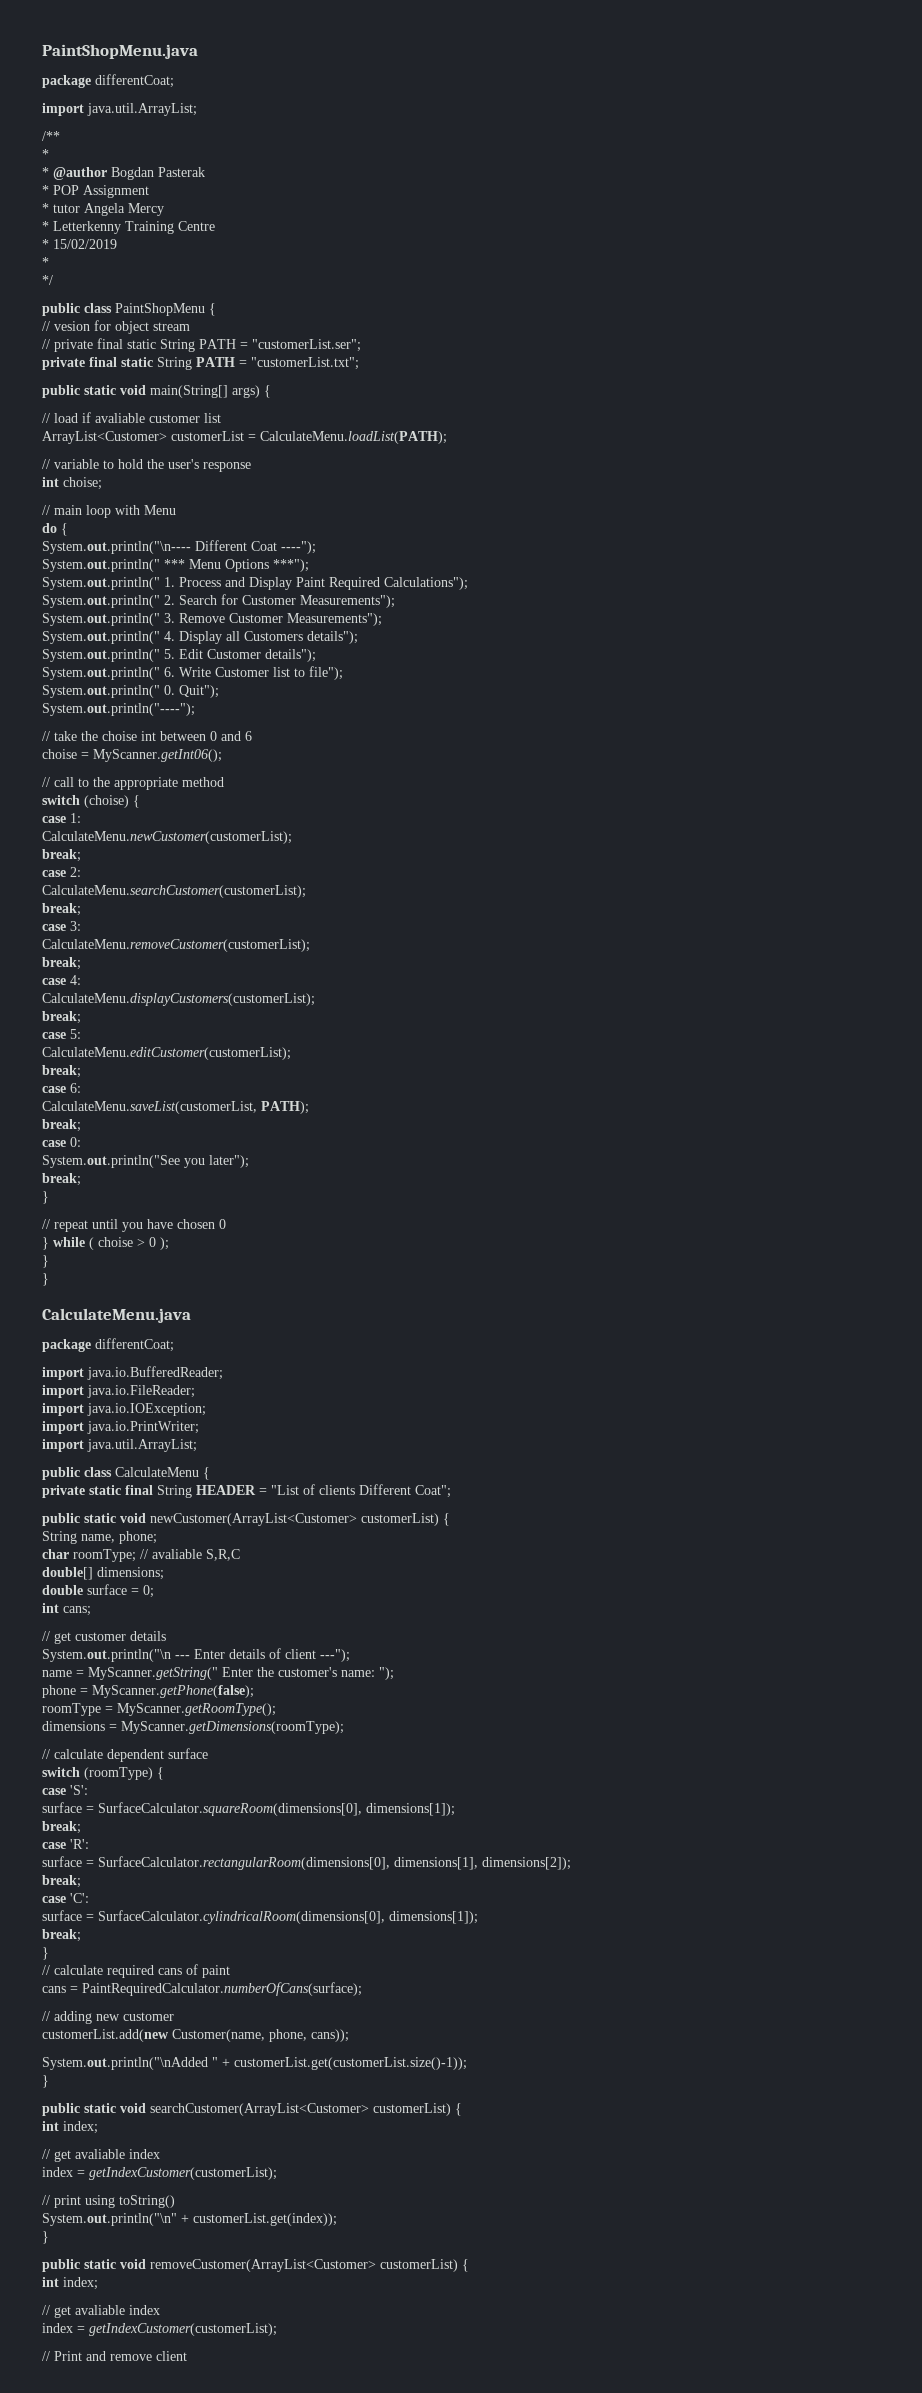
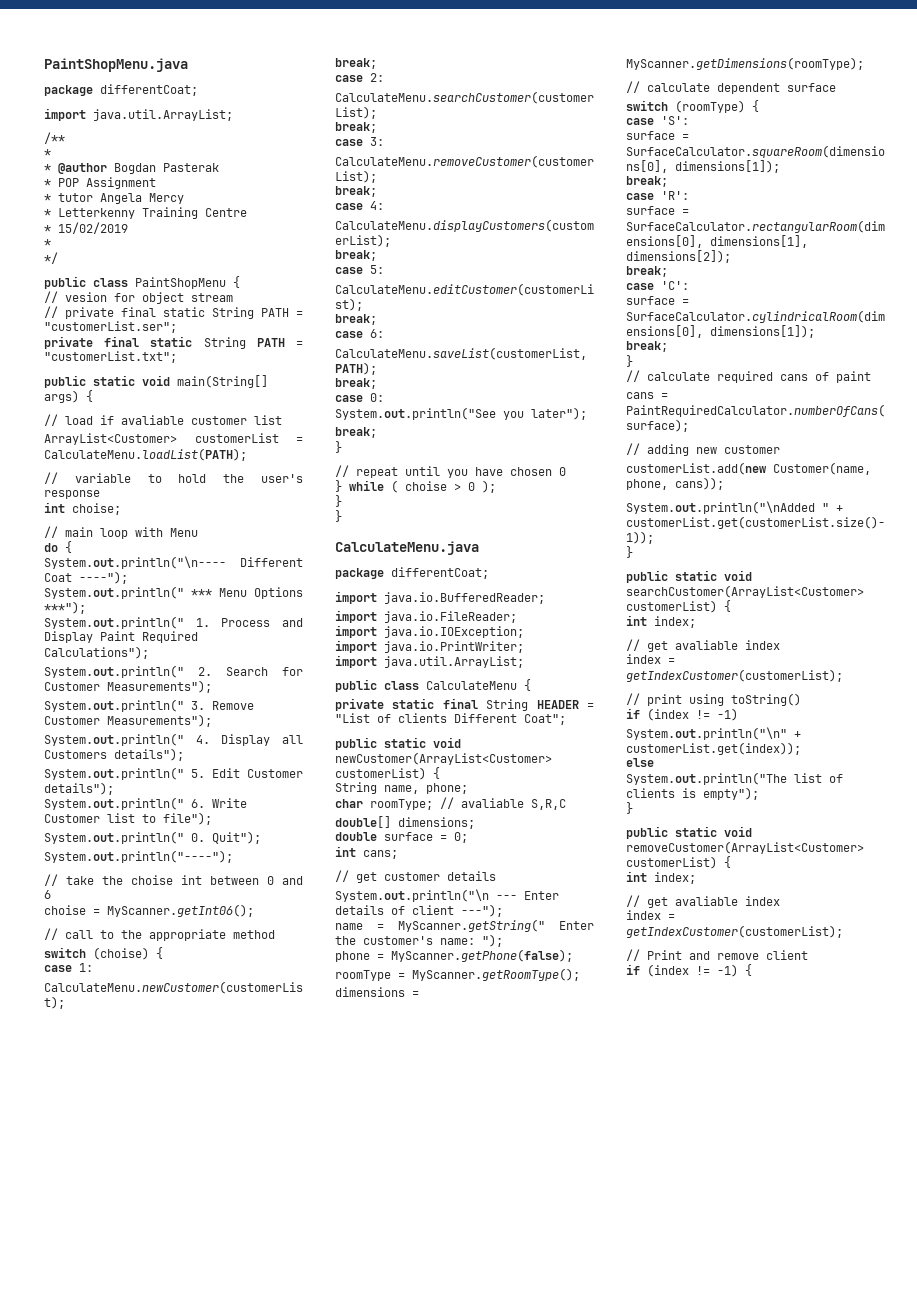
  // print using toString()
+ if (index != -1)
+ else
+ System.out.println("The list of clients is empty");
+ if (index != -1) {

